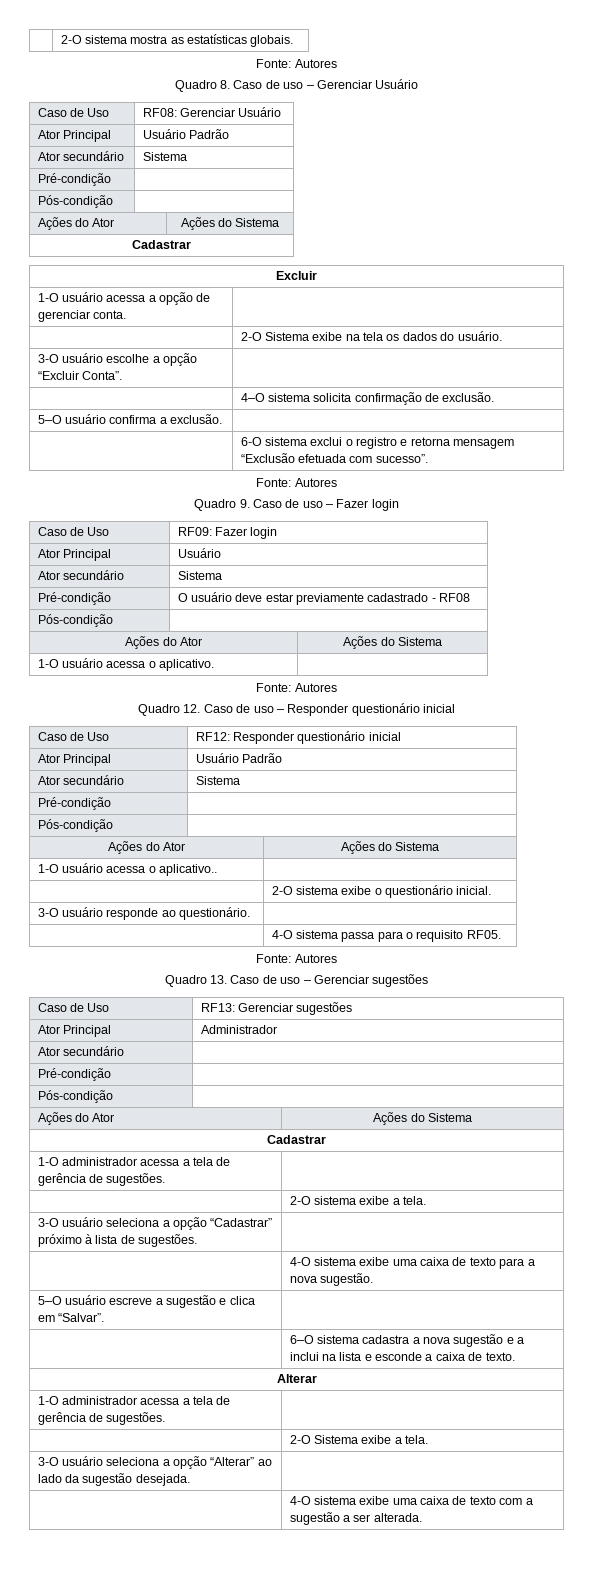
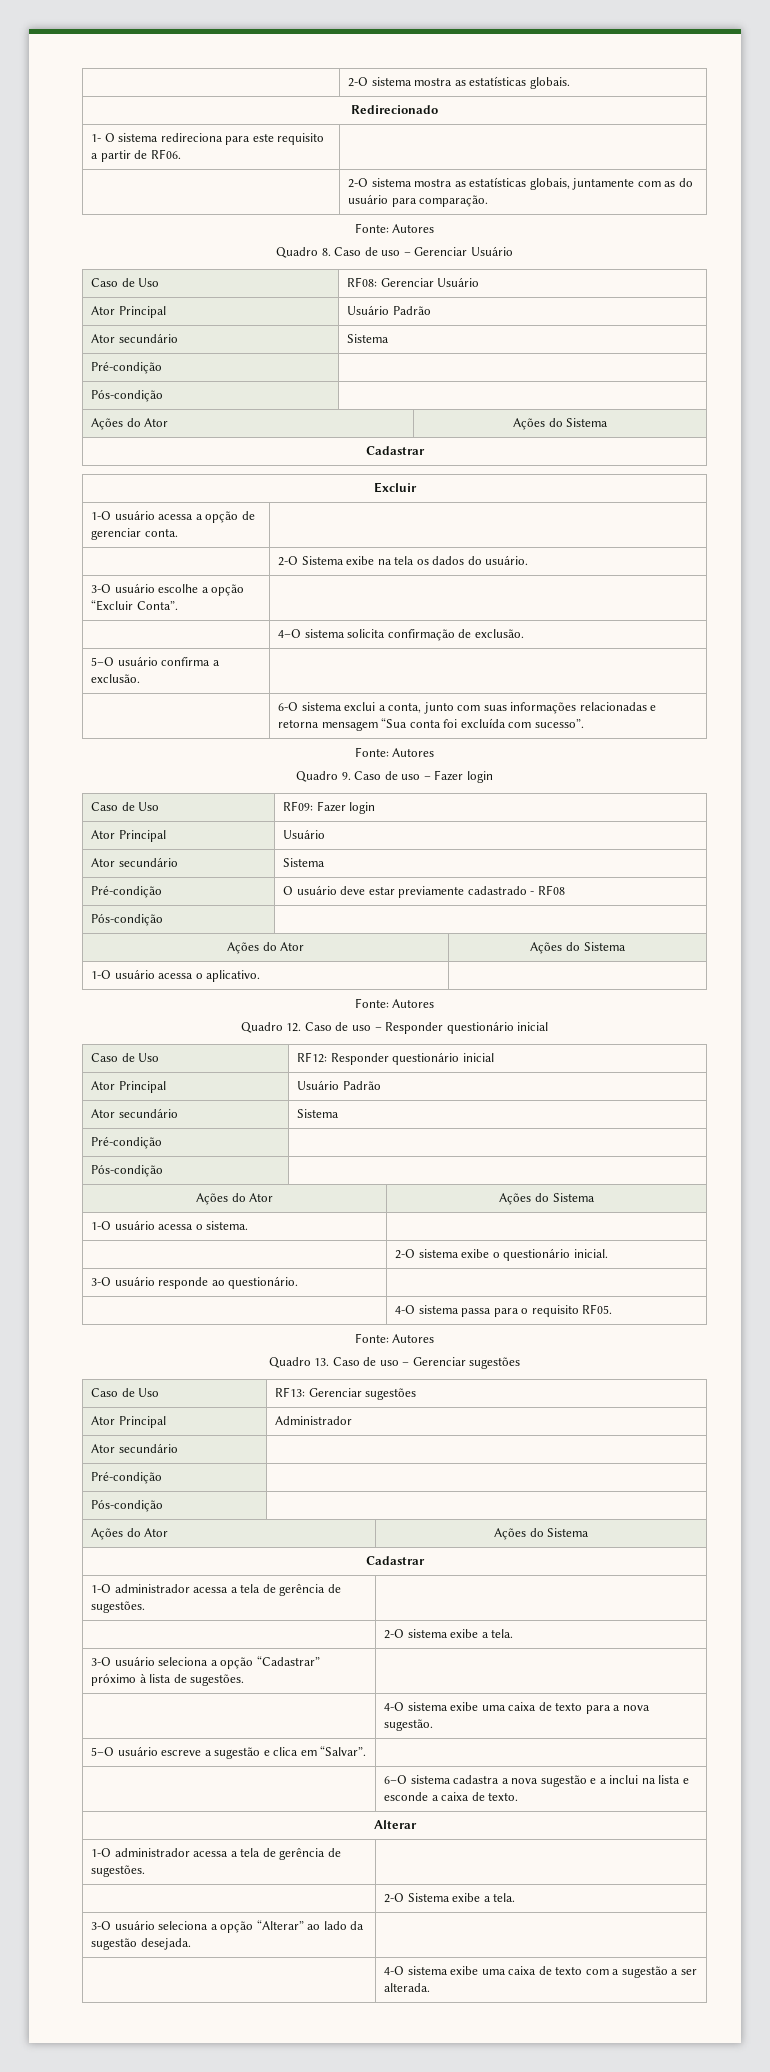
+ Redirecionado
+ 1- O sistema redireciona para este requisito a partir de RF06. |
+ | 2-O sistema mostra as estatísticas globais, juntamente com as do usuário para comparação.
- | 6-O sistema exclui o registro e retorna mensagem “Exclusão efetuada com sucesso”.
+ | 6-O sistema exclui a conta, junto com suas informações relacionadas e retorna mensagem “Sua conta foi excluída com sucesso”.
- 1-O usuário acessa o aplicativo.. |
+ 1-O usuário acessa o sistema. |

